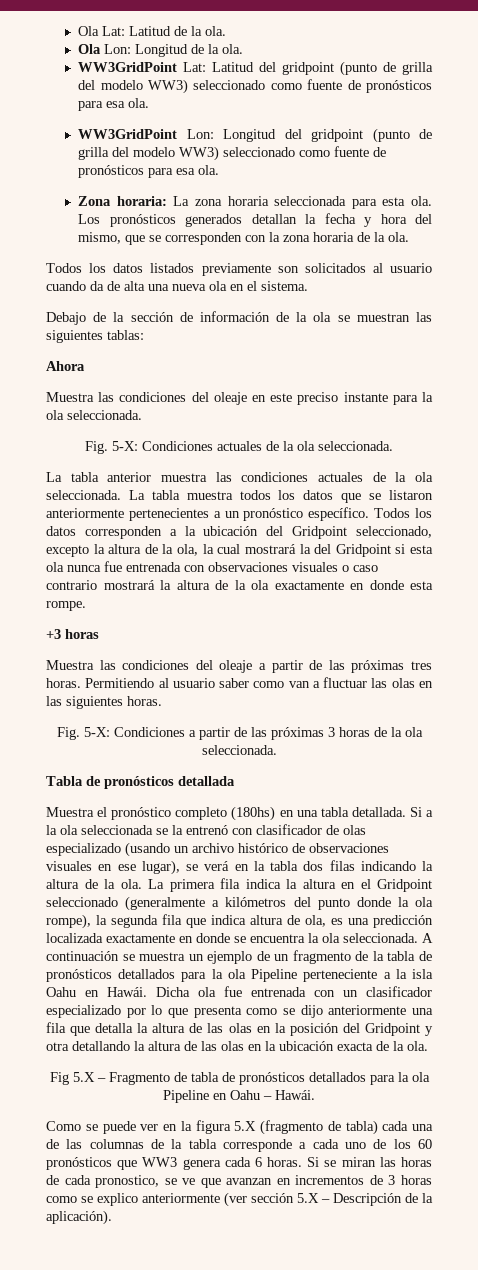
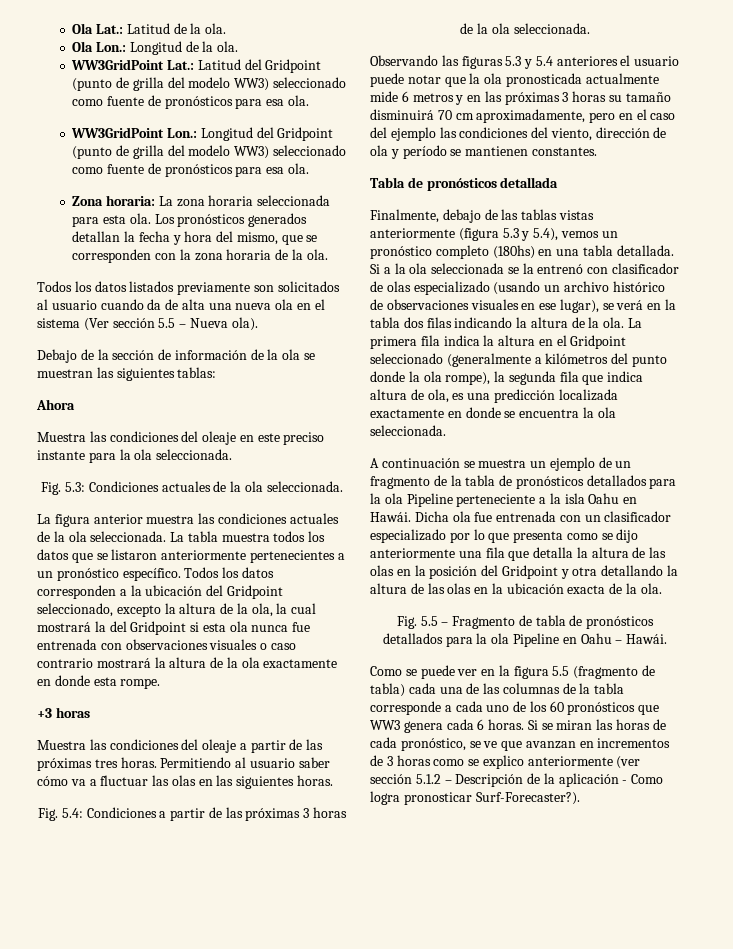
- Ola Lat: Latitud de la ola.
+ Ola Lat.: Latitud de la ola.
- Ola Lon: Longitud de la ola.
+ Ola Lon.: Longitud de la ola.
- WW3GridPoint Lat: Latitud del gridpoint (punto de grilla del modelo WW3) seleccionado como fuente de pronósticos para esa ola.
+ WW3GridPoint Lat.: Latitud del Gridpoint (punto de grilla del modelo WW3) seleccionado como fuente de pronósticos para esa ola.
- WW3GridPoint Lon: Longitud del gridpoint (punto de grilla del modelo WW3) seleccionado como fuente de pronósticos para esa ola.
+ WW3GridPoint Lon.: Longitud del Gridpoint (punto de grilla del modelo WW3) seleccionado como fuente de pronósticos para esa ola.
- Todos los datos listados previamente son solicitados al usuario cuando da de alta una nueva ola en el sistema.
+ Todos los datos listados previamente son solicitados al usuario cuando da de alta una nueva ola en el sistema (Ver sección 5.5 – Nueva ola).
- Fig. 5-X: Condiciones actuales de la ola seleccionada.
+ Fig. 5.3: Condiciones actuales de la ola seleccionada.
- La tabla anterior muestra las condiciones actuales de la ola seleccionada.
+ La figura anterior muestra las condiciones actuales de la ola seleccionada.
- Permitiendo al usuario saber como van a fluctuar las olas en las siguientes horas.
+ Permitiendo al usuario saber cómo va a fluctuar las olas en las siguientes horas.
- Fig. 5-X: Condiciones a partir de las próximas 3 horas de la ola seleccionada.
+ Fig. 5.4: Condiciones a partir de las próximas 3 horas de la ola seleccionada.
+ Observando las figuras 5.3 y 5.4 anteriores el usuario puede notar que la ola pronosticada actualmente mide 6 metros y en las próximas 3 horas su tamaño disminuirá 70 cm aproximadamente, pero en el caso del ejemplo las condiciones del viento, dirección de ola y período se mantienen constantes.
  Tabla de pronósticos detallada
- Muestra el pronóstico completo (180hs) en una tabla detallada.
+ Finalmente, debajo de las tablas vistas anteriormente (figura 5.3 y 5.4), vemos un pronóstico completo (180hs) en una tabla detallada.
- La primera fila indica la altura en el Gridpoint seleccionado (generalmente a kilómetros del punto donde la ola rompe), la segunda fila que indica altura de ola, es una predicción localizada exactamente en donde se encuentra la ola seleccionada. A continuación se muestra un ejemplo de un fragmento de la tabla de pronósticos detallados para la ola Pipeline perteneciente a la isla Oahu en Hawái.
+ La primera fila indica la altura en el Gridpoint seleccionado (generalmente a kilómetros del punto donde la ola rompe), la segunda fila que indica altura de ola, es una predicción localizada exactamente en donde se encuentra la ola seleccionada.
+ A continuación se muestra un ejemplo de un fragmento de la tabla de pronósticos detallados para la ola Pipeline perteneciente a la isla Oahu en Hawái.
- Fig 5.X – Fragmento de tabla de pronósticos detallados para la ola Pipeline en Oahu – Hawái.
+ Fig. 5.5 – Fragmento de tabla de pronósticos detallados para la ola Pipeline en Oahu – Hawái.
- Como se puede ver en la figura 5.X (fragmento de tabla) cada una de las columnas de la tabla corresponde a cada uno de los 60 pronósticos que WW3 genera cada 6 horas.
+ Como se puede ver en la figura 5.5 (fragmento de tabla) cada una de las columnas de la tabla corresponde a cada uno de los 60 pronósticos que WW3 genera cada 6 horas.
- Si se miran las horas de cada pronostico, se ve que avanzan en incrementos de 3 horas como se explico anteriormente (ver sección 5.X – Descripción de la aplicación).
+ Si se miran las horas de cada pronóstico, se ve que avanzan en incrementos de 3 horas como se explico anteriormente (ver sección 5.1.2 – Descripción de la aplicación - Como logra pronosticar Surf-Forecaster?).

